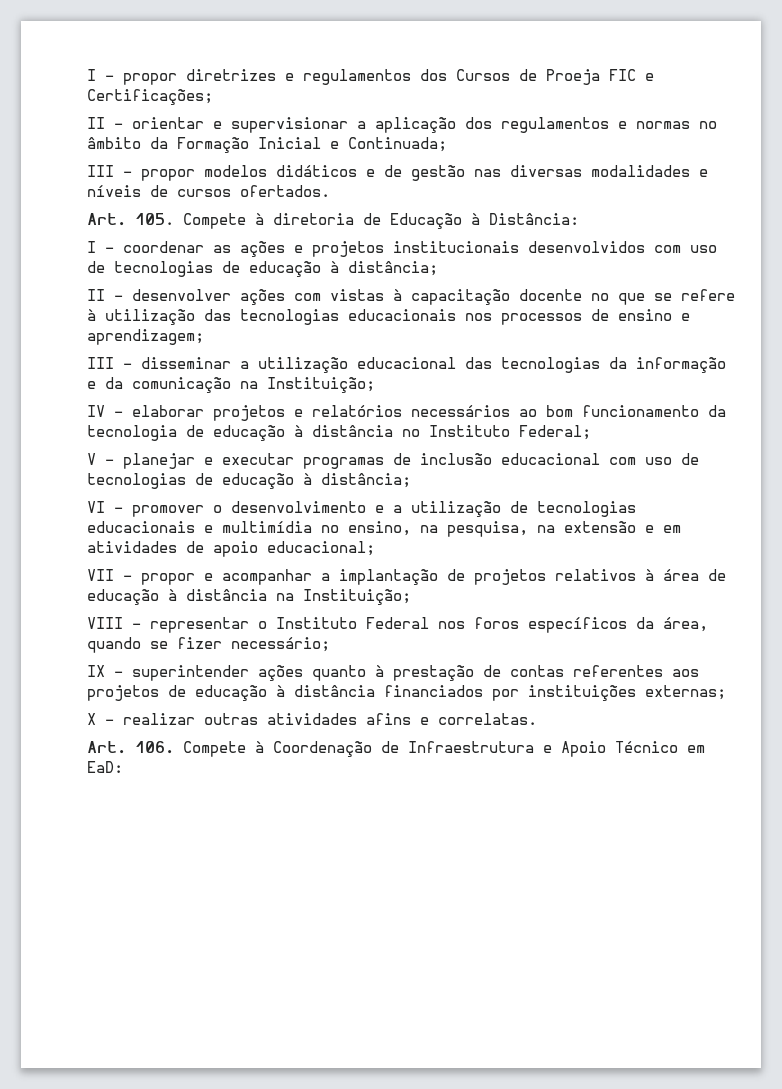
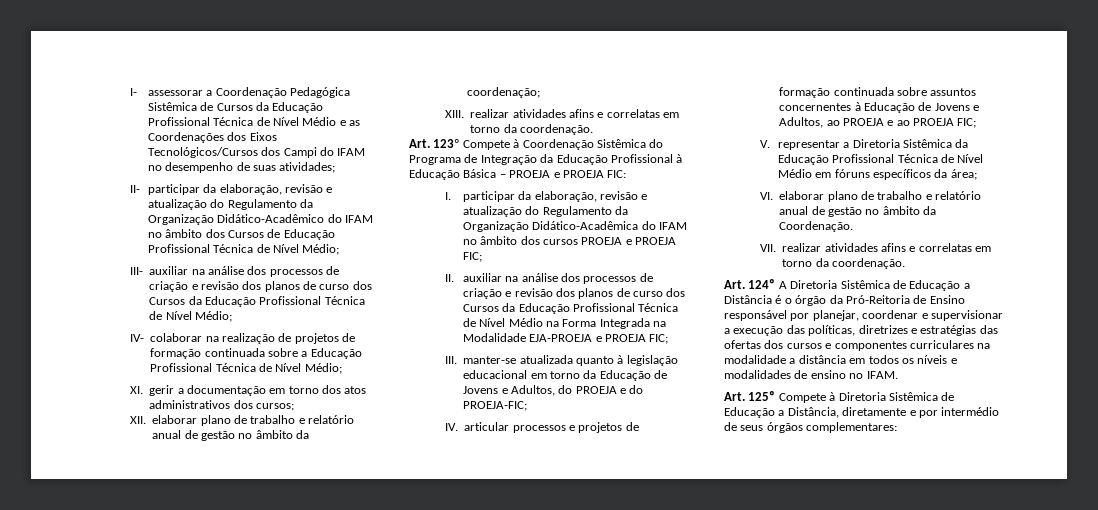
- I - propor diretrizes e regulamentos dos Cursos de Proeja FIC e Certificações;
- II - orientar e supervisionar a aplicação dos regulamentos e normas no âmbito da Formação Inicial e Continuada;
- III - propor modelos didáticos e de gestão nas diversas modalidades e níveis de cursos ofertados.
- Art. 105. Compete à diretoria de Educação à Distância:
- I - coordenar as ações e projetos institucionais desenvolvidos com uso de tecnologias de educação à distância;
- II - desenvolver ações com vistas à capacitação docente no que se refere à utilização das tecnologias educacionais nos processos de ensino e aprendizagem;
- III - disseminar a utilização educacional das tecnologias da informação e da comunicação na Instituição;
- IV - elaborar projetos e relatórios necessários ao bom funcionamento da tecnologia de educação à distância no Instituto Federal;
- V - planejar e executar programas de inclusão educacional com uso de tecnologias de educação à distância;
- VI - promover o desenvolvimento e a utilização de tecnologias educacionais e multimídia no ensino, na pesquisa, na extensão e em atividades de apoio educacional;
- VII - propor e acompanhar a implantação de projetos relativos à área de educação à distância na Instituição;
- VIII - representar o Instituto Federal nos foros específicos da área, quando se fizer necessário;
- IX - superintender ações quanto à prestação de contas referentes aos projetos de educação à distância financiados por instituições externas;
- X - realizar outras atividades afins e correlatas.
- Art. 106. Compete à Coordenação de Infraestrutura e Apoio Técnico em EaD:
+ I- assessorar a Coordenação Pedagógica Sistêmica de Cursos da Educação Profissional Técnica de Nível Médio e as Coordenações dos Eixos Tecnológicos/Cursos dos Campi do IFAM no desempenho de suas atividades;
+ II- participar da elaboração, revisão e atualização do Regulamento da Organização Didático-Acadêmico do IFAM no âmbito dos Cursos de Educação Profissional Técnica de Nível Médio;
+ III- auxiliar na análise dos processos de criação e revisão dos planos de curso dos Cursos da Educação Profissional Técnica de Nível Médio;
+ IV- colaborar na realização de projetos de formação continuada sobre a Educação Profissional Técnica de Nível Médio;
+ XI. gerir a documentação em torno dos atos administrativos dos cursos;
+ XII. elaborar plano de trabalho e relatório anual de gestão no âmbito da coordenação;
+ XIII. realizar atividades afins e correlatas em torno da coordenação.
+ Art. 123º Compete à Coordenação Sistêmica do Programa de Integração da Educação Profissional à Educação Básica – PROEJA e PROEJA FIC:
+ I. participar da elaboração, revisão e atualização do Regulamento da Organização Didático-Acadêmica do IFAM no âmbito dos cursos PROEJA e PROEJA FIC;
+ II. auxiliar na análise dos processos de criação e revisão dos planos de curso dos Cursos da Educação Profissional Técnica de Nível Médio na Forma Integrada na Modalidade EJA-PROEJA e PROEJA FIC;
+ III. manter-se atualizada quanto à legislação educacional em torno da Educação de Jovens e Adultos, do PROEJA e do PROEJA-FIC;
+ IV. articular processos e projetos de formação continuada sobre assuntos concernentes à Educação de Jovens e Adultos, ao PROEJA e ao PROEJA FIC;
+ V. representar a Diretoria Sistêmica da Educação Profissional Técnica de Nível Médio em fóruns específicos da área;
+ VI. elaborar plano de trabalho e relatório anual de gestão no âmbito da Coordenação.
+ VII. realizar atividades afins e correlatas em torno da coordenação.
+ Art. 124º A Diretoria Sistêmica de Educação a Distância é o órgão da Pró-Reitoria de Ensino responsável por planejar, coordenar e supervisionar a execução das políticas, diretrizes e estratégias das ofertas dos cursos e componentes curriculares na modalidade a distância em todos os níveis e modalidades de ensino no IFAM.
+ Art. 125º Compete à Diretoria Sistêmica de Educação a Distância, diretamente e por intermédio de seus órgãos complementares:

